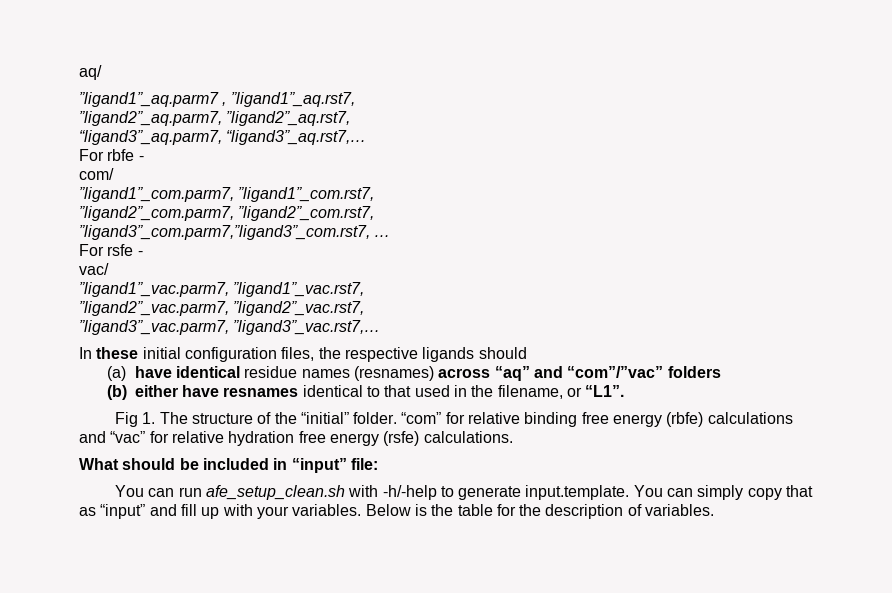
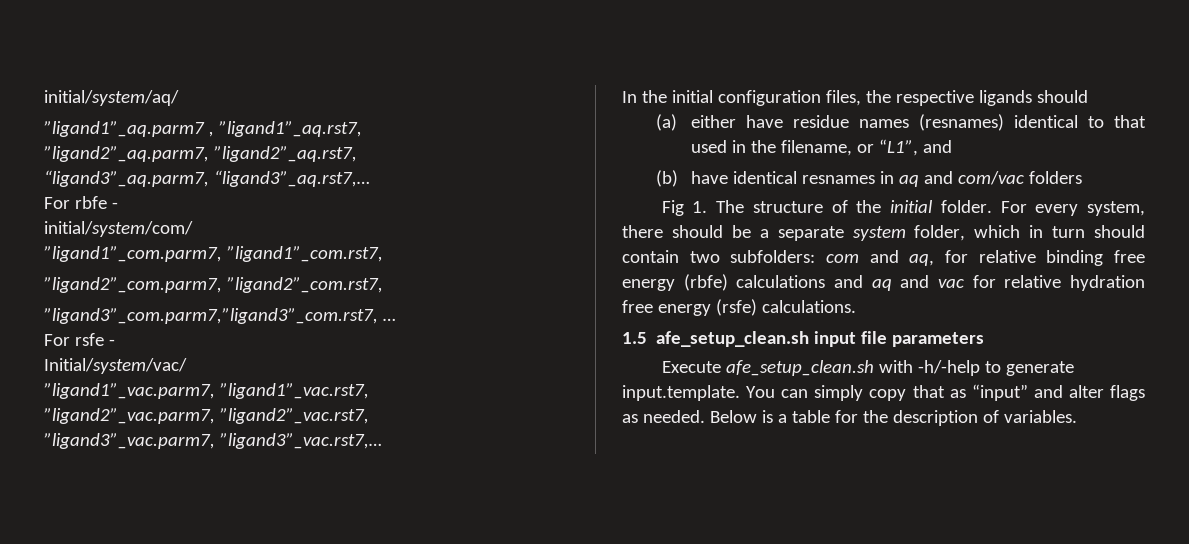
- aq/
+ initial/system/aq/
- com/
+ initial/system/com/
- vac/
+ Initial/system/vac/
- In these initial configuration files, the respective ligands should
+ In the initial configuration files, the respective ligands should
- (a) have identical residue names (resnames) across “aq” and “com”/”vac” folders
- (b) either have resnames identical to that used in the filename, or “L1”.
+ (a) either have residue names (resnames) identical to that used in the filename, or “L1”, and
+ (b) have identical resnames in aq and com/vac folders
- Fig 1. The structure of the “initial” folder. “com” for relative binding free energy (rbfe) calculations and “vac” for relative hydration free energy (rsfe) calculations.
+ Fig 1. The structure of the initial folder. For every system, there should be a separate system folder, which in turn should contain two subfolders: com and aq, for relative binding free energy (rbfe) calculations and aq and vac for relative hydration free energy (rsfe) calculations.
- What should be included in “input” file:
- You can run afe_setup_clean.sh with -h/-help to generate input.template. You can simply copy that as “input” and fill up with your variables.
+ 1.5 afe_setup_clean.sh input file parameters
+ Execute afe_setup_clean.sh with -h/-help to generate input.template. You can simply copy that as “input” and alter flags as needed.
- Below is the table for the description of variables.
+ Below is a table for the description of variables.

